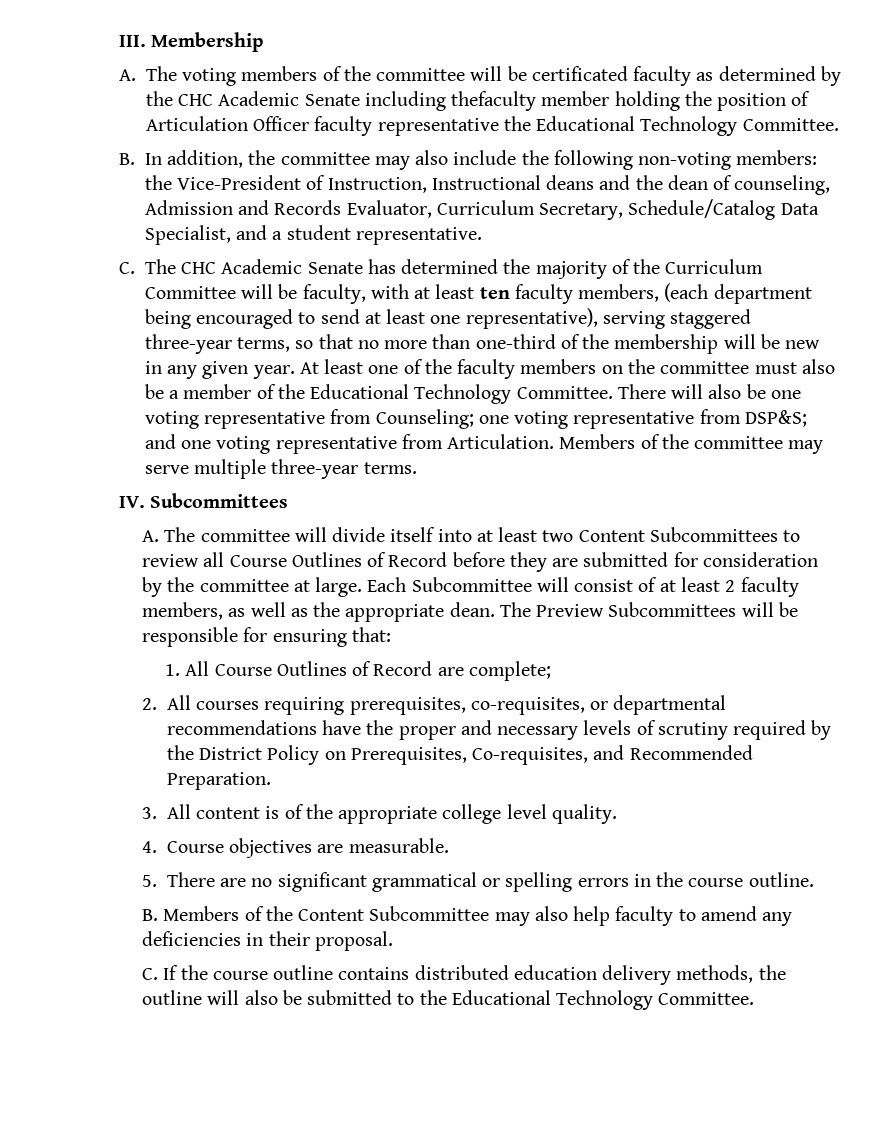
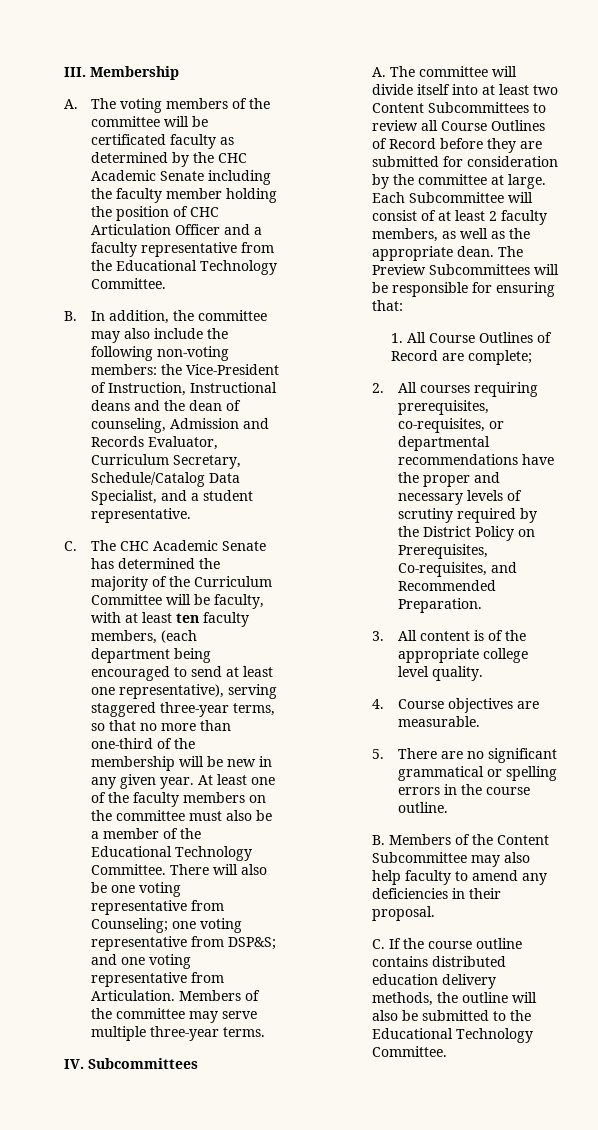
- A. The voting members of the committee will be certificated faculty as determined by the CHC Academic Senate including thefaculty member holding the position of Articulation Officer faculty representative the Educational Technology Committee.
+ A. The voting members of the committee will be certificated faculty as determined by the CHC Academic Senate including the faculty member holding the position of CHC Articulation Officer and a faculty representative from the Educational Technology Committee.

